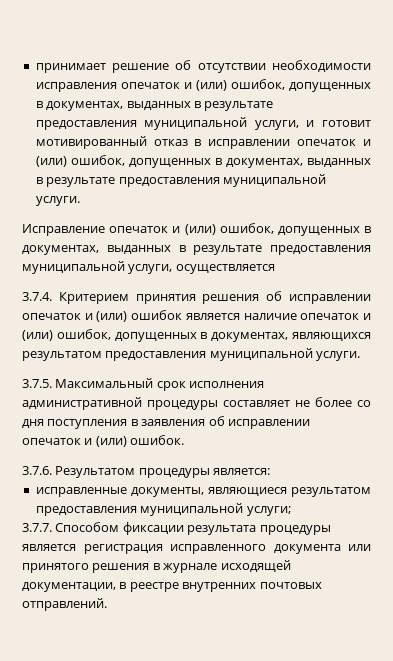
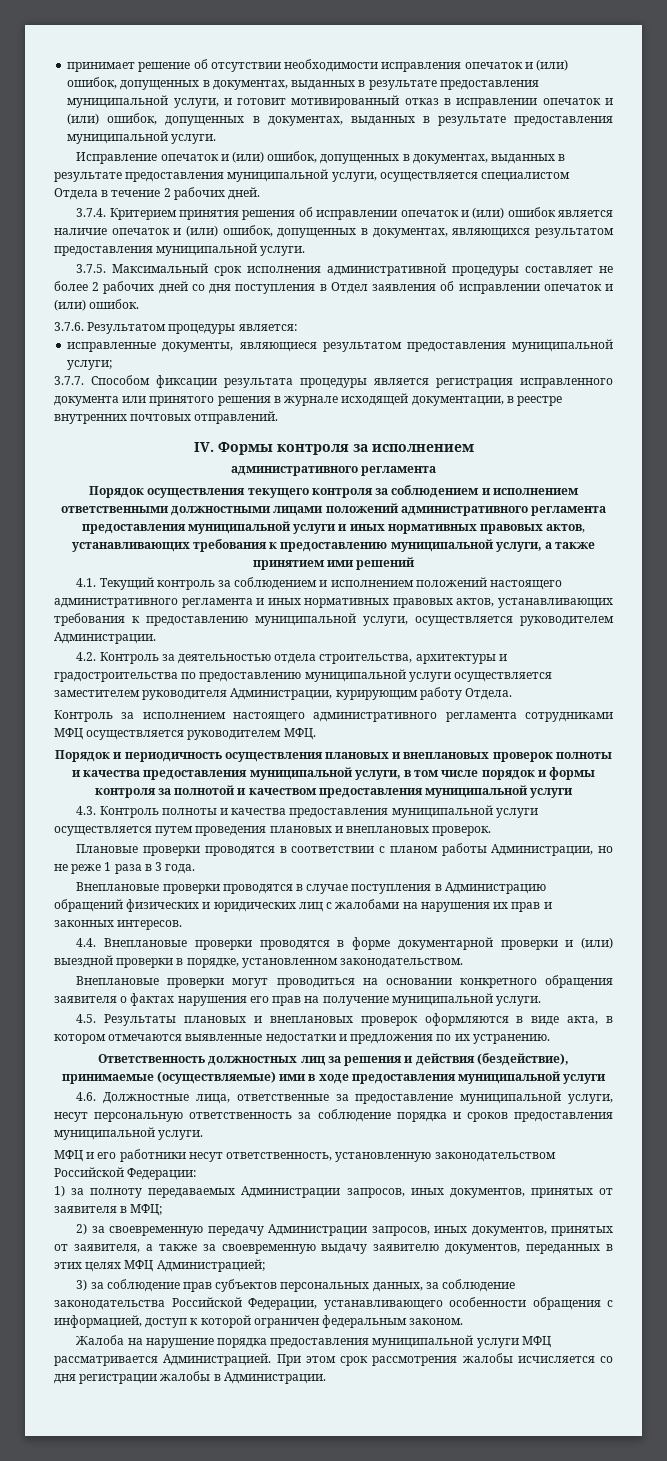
- Исправление опечаток и (или) ошибок, допущенных в документах, выданных в результате предоставления муниципальной услуги, осуществляется
+ Исправление опечаток и (или) ошибок, допущенных в документах, выданных в результате предоставления муниципальной услуги, осуществляется специалистом Отдела в течение 2 рабочих дней.
- 3.7.5. Максимальный срок исполнения административной процедуры составляет не более со дня поступления в заявления об исправлении опечаток и (или) ошибок.
+ 3.7.5. Максимальный срок исполнения административной процедуры составляет не более 2 рабочих дней со дня поступления в Отдел заявления об исправлении опечаток и (или) ошибок.
+ IV. Формы контроля за исполнением
+ административного регламента
+ Порядок осуществления текущего контроля за соблюдением и исполнением ответственными должностными лицами положений административного регламента предоставления муниципальной услуги и иных нормативных правовых актов, устанавливающих требования к предоставлению муниципальной услуги, а также принятием ими решений
+ 4.1. Текущий контроль за соблюдением и исполнением положений настоящего административного регламента и иных нормативных правовых актов, устанавливающих требования к предоставлению муниципальной услуги, осуществляется руководителем Администрации.
+ 4.2. Контроль за деятельностью отдела строительства, архитектуры и градостроительства по предоставлению муниципальной услуги осуществляется заместителем руководителя Администрации, курирующим работу Отдела.
+ Контроль за исполнением настоящего административного регламента сотрудниками МФЦ осуществляется руководителем МФЦ.
+ Порядок и периодичность осуществления плановых и внеплановых проверок полноты и качества предоставления муниципальной услуги, в том числе порядок и формы контроля за полнотой и качеством предоставления муниципальной услуги
+ 4.3. Контроль полноты и качества предоставления муниципальной услуги осуществляется путем проведения плановых и внеплановых проверок.
+ Плановые проверки проводятся в соответствии с планом работы Администрации, но не реже 1 раза в 3 года.
+ Внеплановые проверки проводятся в случае поступления в Администрацию обращений физических и юридических лиц с жалобами на нарушения их прав и законных интересов.
+ 4.4. Внеплановые проверки проводятся в форме документарной проверки и (или) выездной проверки в порядке, установленном законодательством.
+ Внеплановые проверки могут проводиться на основании конкретного обращения заявителя о фактах нарушения его прав на получение муниципальной услуги.
+ 4.5. Результаты плановых и внеплановых проверок оформляются в виде акта, в котором отмечаются выявленные недостатки и предложения по их устранению.
+ Ответственность должностных лиц за решения и действия (бездействие), принимаемые (осуществляемые) ими в ходе предоставления муниципальной услуги
+ 4.6. Должностные лица, ответственные за предоставление муниципальной услуги, несут персональную ответственность за соблюдение порядка и сроков предоставления муниципальной услуги.
+ МФЦ и его работники несут ответственность, установленную законодательством Российской Федерации:
+ 1) за полноту передаваемых Администрации запросов, иных документов, принятых от заявителя в МФЦ;
+ 2) за своевременную передачу Администрации запросов, иных документов, принятых от заявителя, а также за своевременную выдачу заявителю документов, переданных в этих целях МФЦ Администрацией;
+ 3) за соблюдение прав субъектов персональных данных, за соблюдение законодательства Российской Федерации, устанавливающего особенности обращения с информацией, доступ к которой ограничен федеральным законом.
+ Жалоба на нарушение порядка предоставления муниципальной услуги МФЦ рассматривается Администрацией. При этом срок рассмотрения жалобы исчисляется со дня регистрации жалобы в Администрации.

